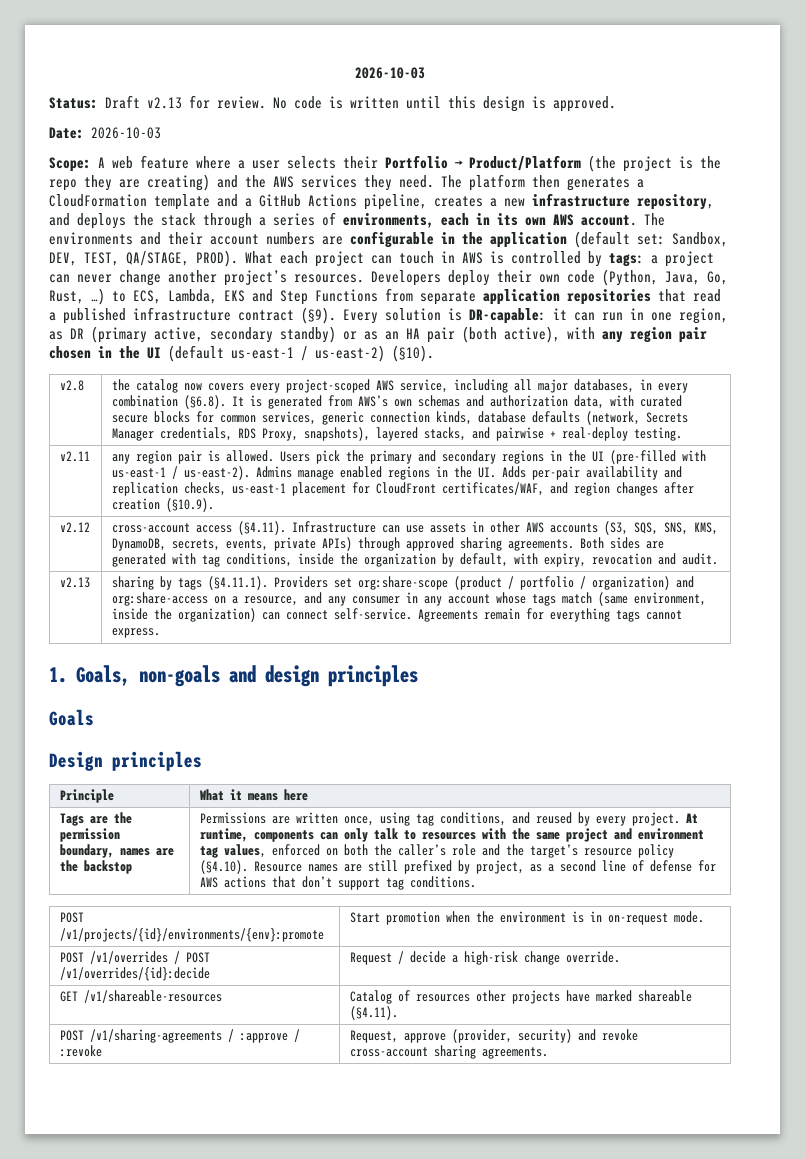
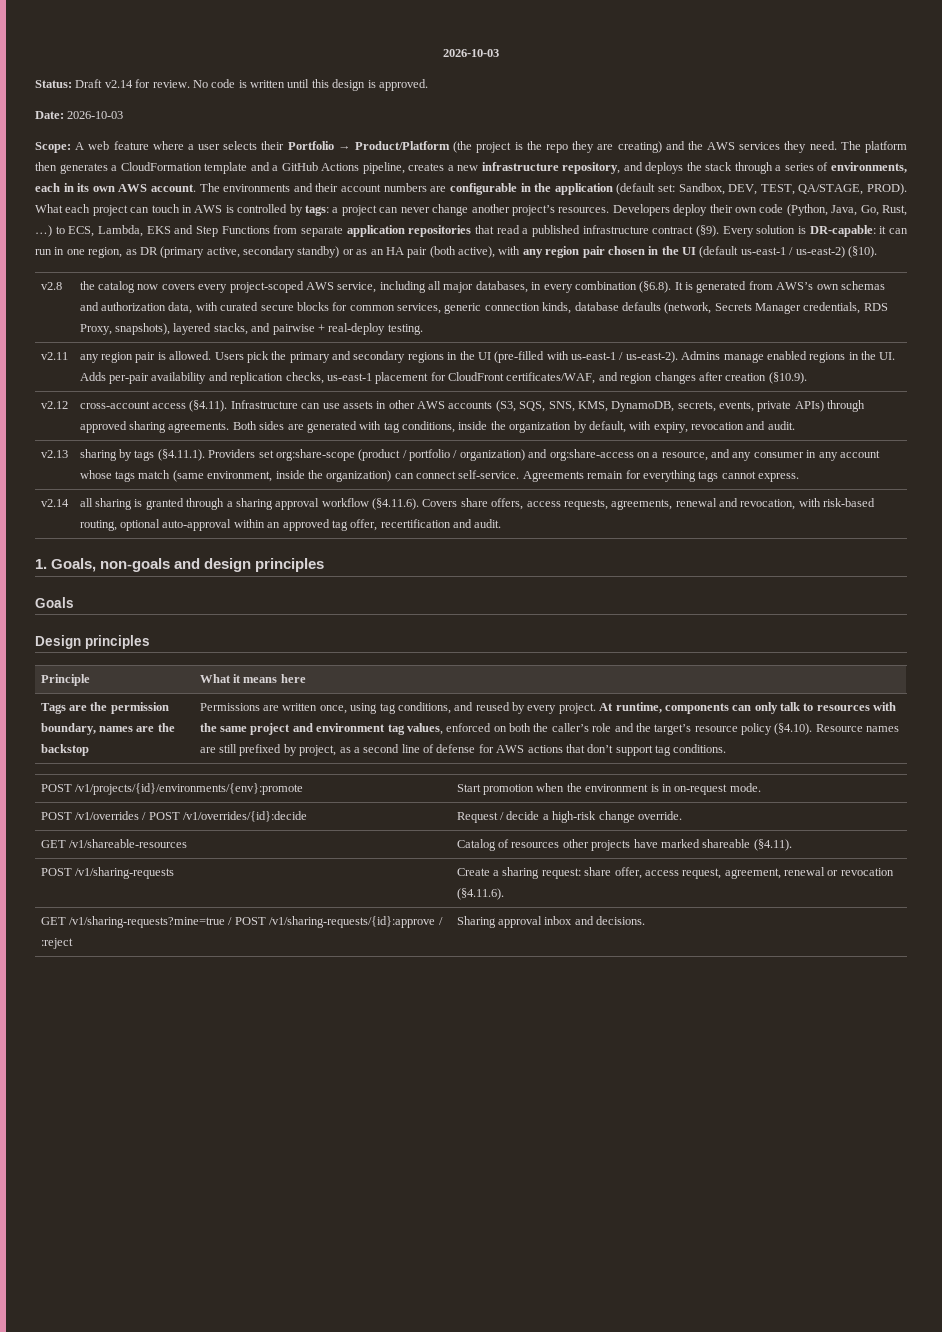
- Status: Draft v2.13 for review.
+ Status: Draft v2.14 for review.
+ v2.14 | all sharing is granted through a sharing approval workflow (§4.11.6). Covers share offers, access requests, agreements, renewal and revocation, with risk-based routing, optional auto-approval within an approved tag offer, recertification and audit.
- POST /v1/sharing-agreements / :approve / :revoke | Request, approve (provider, security) and revoke cross-account sharing agreements.
+ POST /v1/sharing-requests | Create a sharing request: share offer, access request, agreement, renewal or revocation (§4.11.6).
+ GET /v1/sharing-requests?mine=true / POST /v1/sharing-requests/{id}:approve / :reject | Sharing approval inbox and decisions.

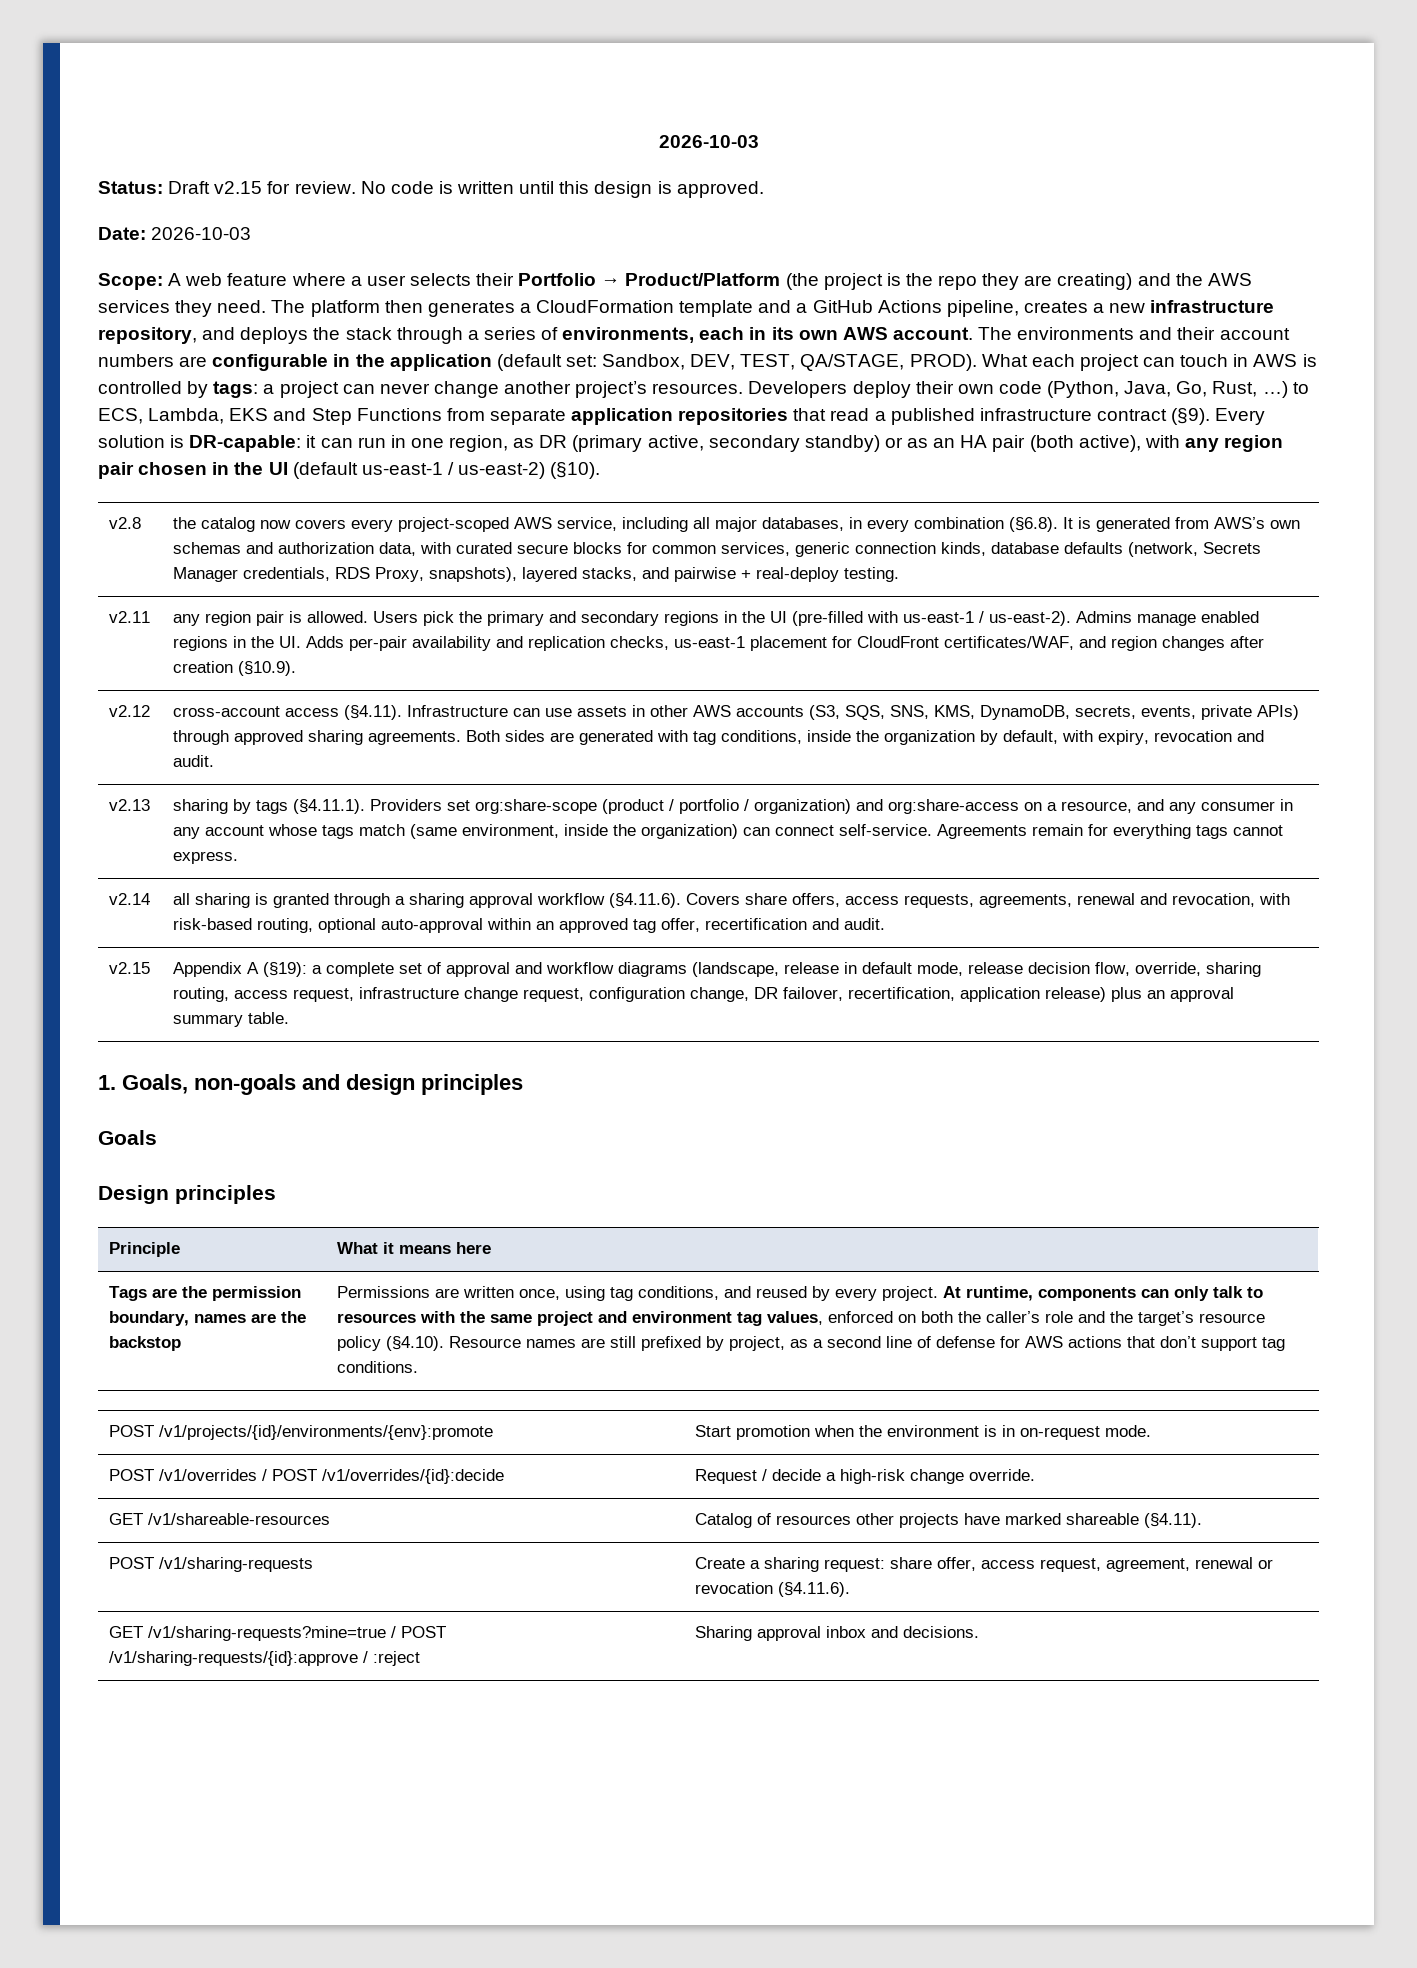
- Status: Draft v2.14 for review.
+ Status: Draft v2.15 for review.
+ v2.15 | Appendix A (§19): a complete set of approval and workflow diagrams (landscape, release in default mode, release decision flow, override, sharing routing, access request, infrastructure change request, configuration change, DR failover, recertification, application release) plus an approval summary table.

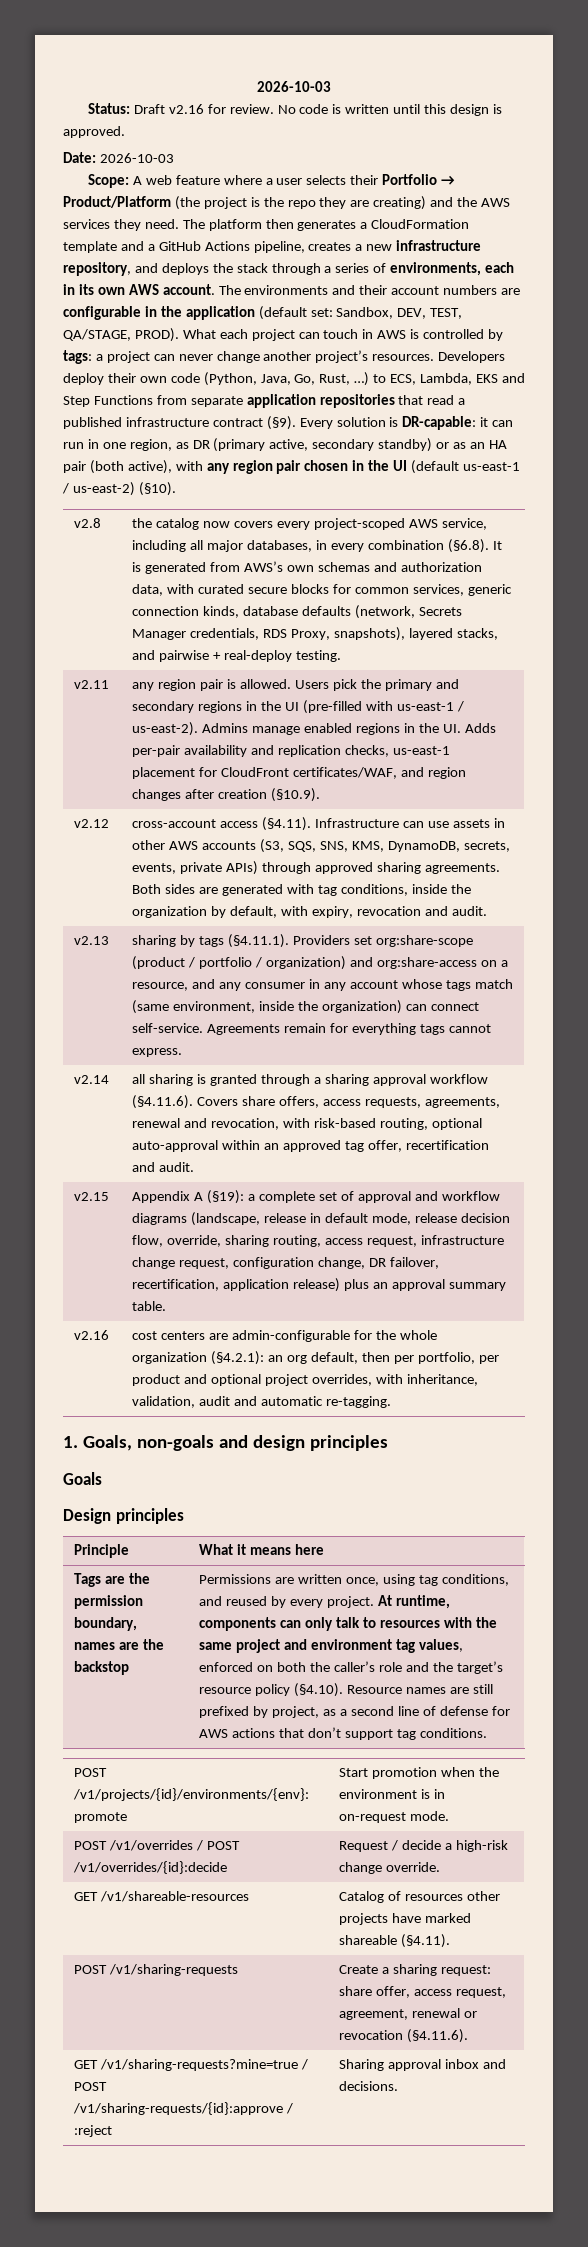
- Status: Draft v2.15 for review.
+ Status: Draft v2.16 for review.
+ v2.16 | cost centers are admin-configurable for the whole organization (§4.2.1): an org default, then per portfolio, per product and optional project overrides, with inheritance, validation, audit and automatic re-tagging.

